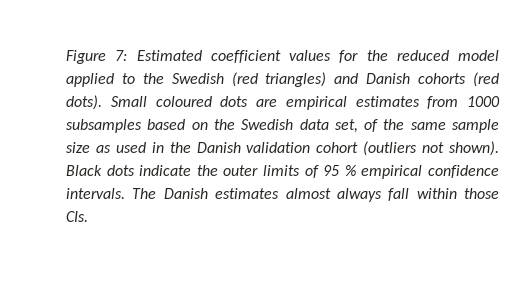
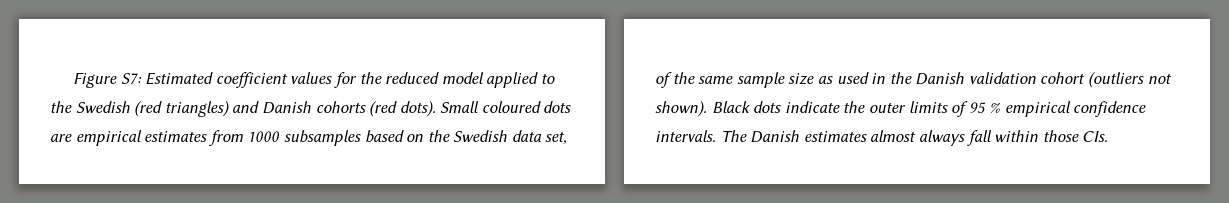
- Figure 7: Estimated coefficient values for the reduced model applied to the Swedish (red triangles) and Danish cohorts (red dots).
+ Figure S7: Estimated coefficient values for the reduced model applied to the Swedish (red triangles) and Danish cohorts (red dots).

